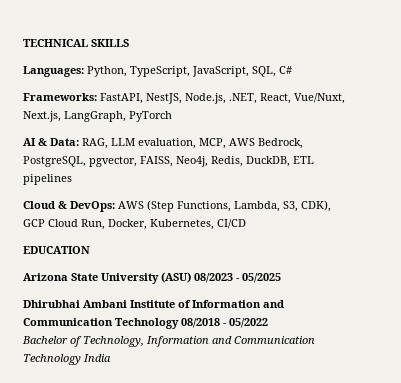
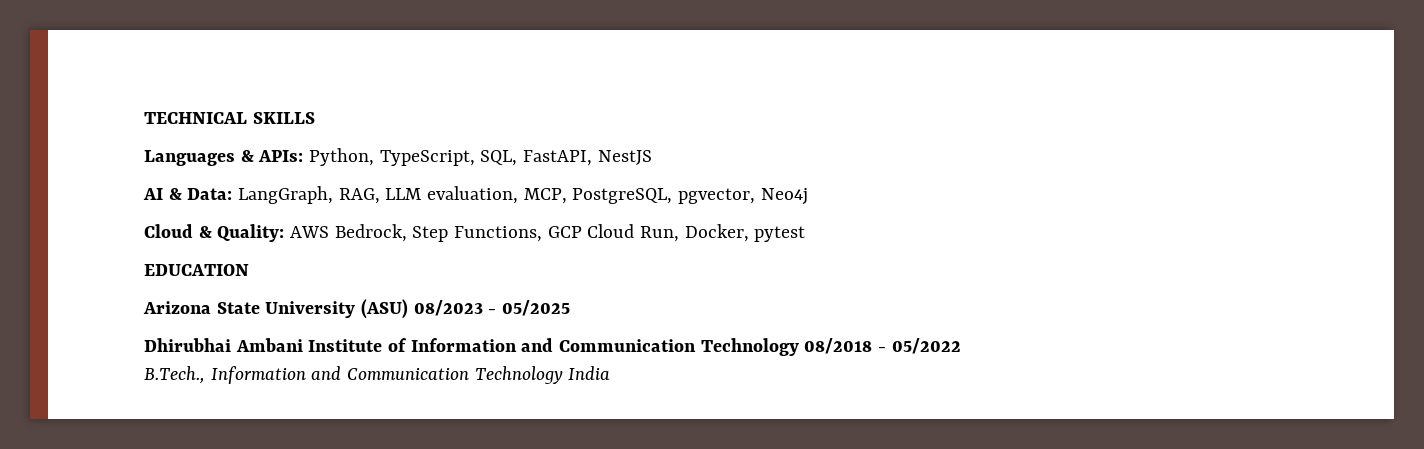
- Languages: Python, TypeScript, JavaScript, SQL, C#
- Frameworks: FastAPI, NestJS, Node.js, .NET, React, Vue/Nuxt, Next.js, LangGraph, PyTorch
+ Languages & APIs: Python, TypeScript, SQL, FastAPI, NestJS
- AI & Data: RAG, LLM evaluation, MCP, AWS Bedrock, PostgreSQL, pgvector, FAISS, Neo4j, Redis, DuckDB, ETL pipelines
- Cloud & DevOps: AWS (Step Functions, Lambda, S3, CDK), GCP Cloud Run, Docker, Kubernetes, CI/CD
+ AI & Data: LangGraph, RAG, LLM evaluation, MCP, PostgreSQL, pgvector, Neo4j
+ Cloud & Quality: AWS Bedrock, Step Functions, GCP Cloud Run, Docker, pytest
- Bachelor of Technology, Information and Communication Technology India
+ B.Tech., Information and Communication Technology India

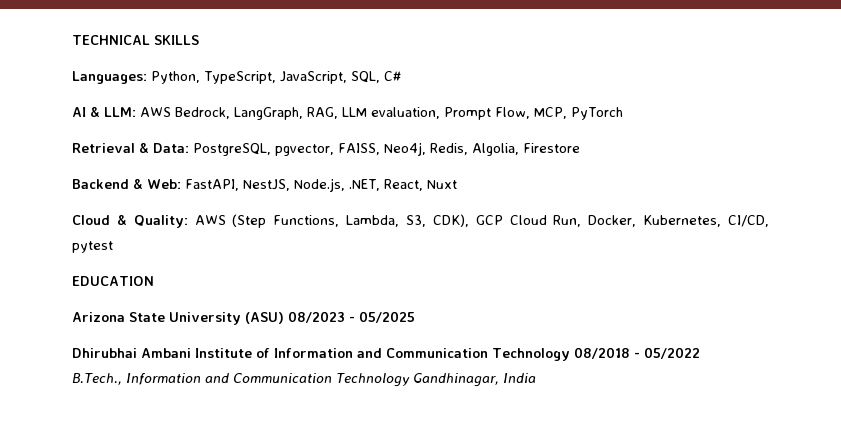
- Languages & APIs: Python, TypeScript, SQL, FastAPI, NestJS
+ Languages: Python, TypeScript, JavaScript, SQL, C#
- AI & Data: LangGraph, RAG, LLM evaluation, MCP, PostgreSQL, pgvector, Neo4j
+ AI & LLM: AWS Bedrock, LangGraph, RAG, LLM evaluation, Prompt Flow, MCP, PyTorch
+ Retrieval & Data: PostgreSQL, pgvector, FAISS, Neo4j, Redis, Algolia, Firestore
+ Backend & Web: FastAPI, NestJS, Node.js, .NET, React, Nuxt
- Cloud & Quality: AWS Bedrock, Step Functions, GCP Cloud Run, Docker, pytest
+ Cloud & Quality: AWS (Step Functions, Lambda, S3, CDK), GCP Cloud Run, Docker, Kubernetes, CI/CD, pytest
- B.Tech., Information and Communication Technology India
+ B.Tech., Information and Communication Technology Gandhinagar, India

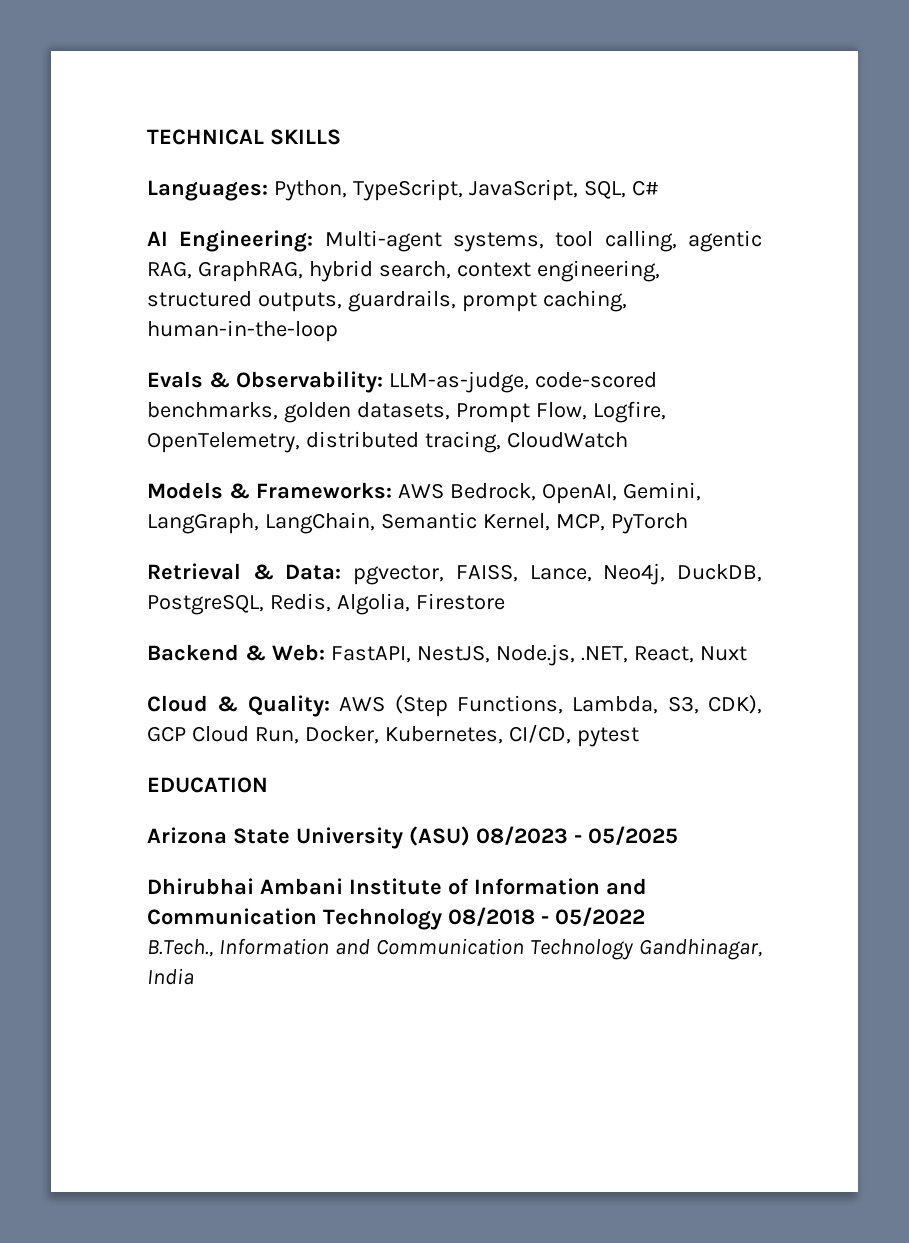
- AI & LLM: AWS Bedrock, LangGraph, RAG, LLM evaluation, Prompt Flow, MCP, PyTorch
+ AI Engineering: Multi-agent systems, tool calling, agentic RAG, GraphRAG, hybrid search, context engineering, structured outputs, guardrails, prompt caching, human-in-the-loop
+ Evals & Observability: LLM-as-judge, code-scored benchmarks, golden datasets, Prompt Flow, Logfire, OpenTelemetry, distributed tracing, CloudWatch
+ Models & Frameworks: AWS Bedrock, OpenAI, Gemini, LangGraph, LangChain, Semantic Kernel, MCP, PyTorch
- Retrieval & Data: PostgreSQL, pgvector, FAISS, Neo4j, Redis, Algolia, Firestore
+ Retrieval & Data: pgvector, FAISS, Lance, Neo4j, DuckDB, PostgreSQL, Redis, Algolia, Firestore

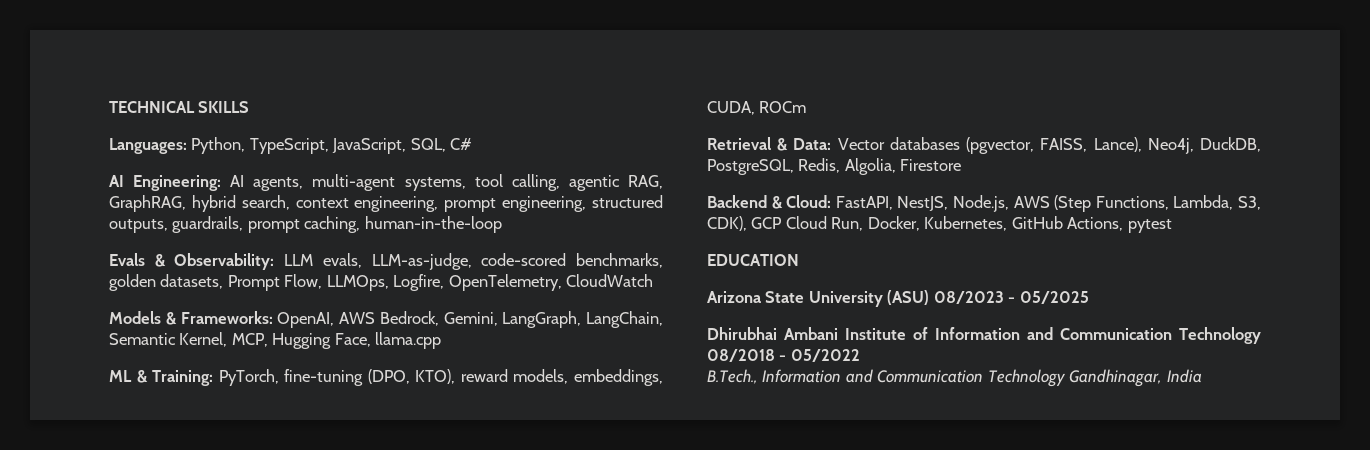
- AI Engineering: Multi-agent systems, tool calling, agentic RAG, GraphRAG, hybrid search, context engineering, structured outputs, guardrails, prompt caching, human-in-the-loop
+ AI Engineering: AI agents, multi-agent systems, tool calling, agentic RAG, GraphRAG, hybrid search, context engineering, prompt engineering, structured outputs, guardrails, prompt caching, human-in-the-loop
- Evals & Observability: LLM-as-judge, code-scored benchmarks, golden datasets, Prompt Flow, Logfire, OpenTelemetry, distributed tracing, CloudWatch
+ Evals & Observability: LLM evals, LLM-as-judge, code-scored benchmarks, golden datasets, Prompt Flow, LLMOps, Logfire, OpenTelemetry, CloudWatch
- Models & Frameworks: AWS Bedrock, OpenAI, Gemini, LangGraph, LangChain, Semantic Kernel, MCP, PyTorch
- Retrieval & Data: pgvector, FAISS, Lance, Neo4j, DuckDB, PostgreSQL, Redis, Algolia, Firestore
+ Models & Frameworks: OpenAI, AWS Bedrock, Gemini, LangGraph, LangChain, Semantic Kernel, MCP, Hugging Face, llama.cpp
+ ML & Training: PyTorch, fine-tuning (DPO, KTO), reward models, embeddings, CUDA, ROCm
+ Retrieval & Data: Vector databases (pgvector, FAISS, Lance), Neo4j, DuckDB, PostgreSQL, Redis, Algolia, Firestore
- Backend & Web: FastAPI, NestJS, Node.js, .NET, React, Nuxt
- Cloud & Quality: AWS (Step Functions, Lambda, S3, CDK), GCP Cloud Run, Docker, Kubernetes, CI/CD, pytest
+ Backend & Cloud: FastAPI, NestJS, Node.js, AWS (Step Functions, Lambda, S3, CDK), GCP Cloud Run, Docker, Kubernetes, GitHub Actions, pytest

